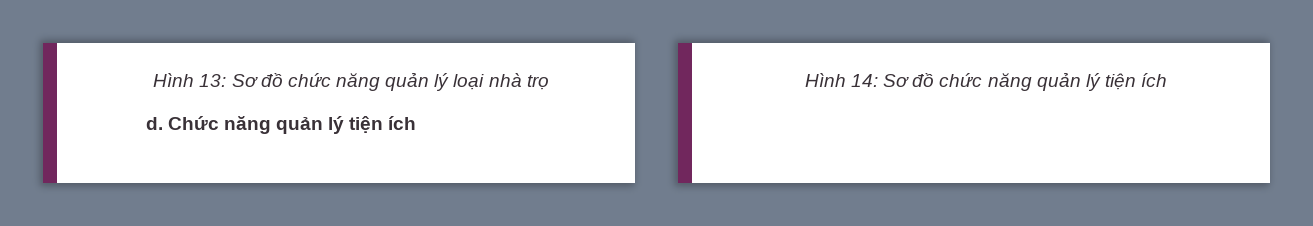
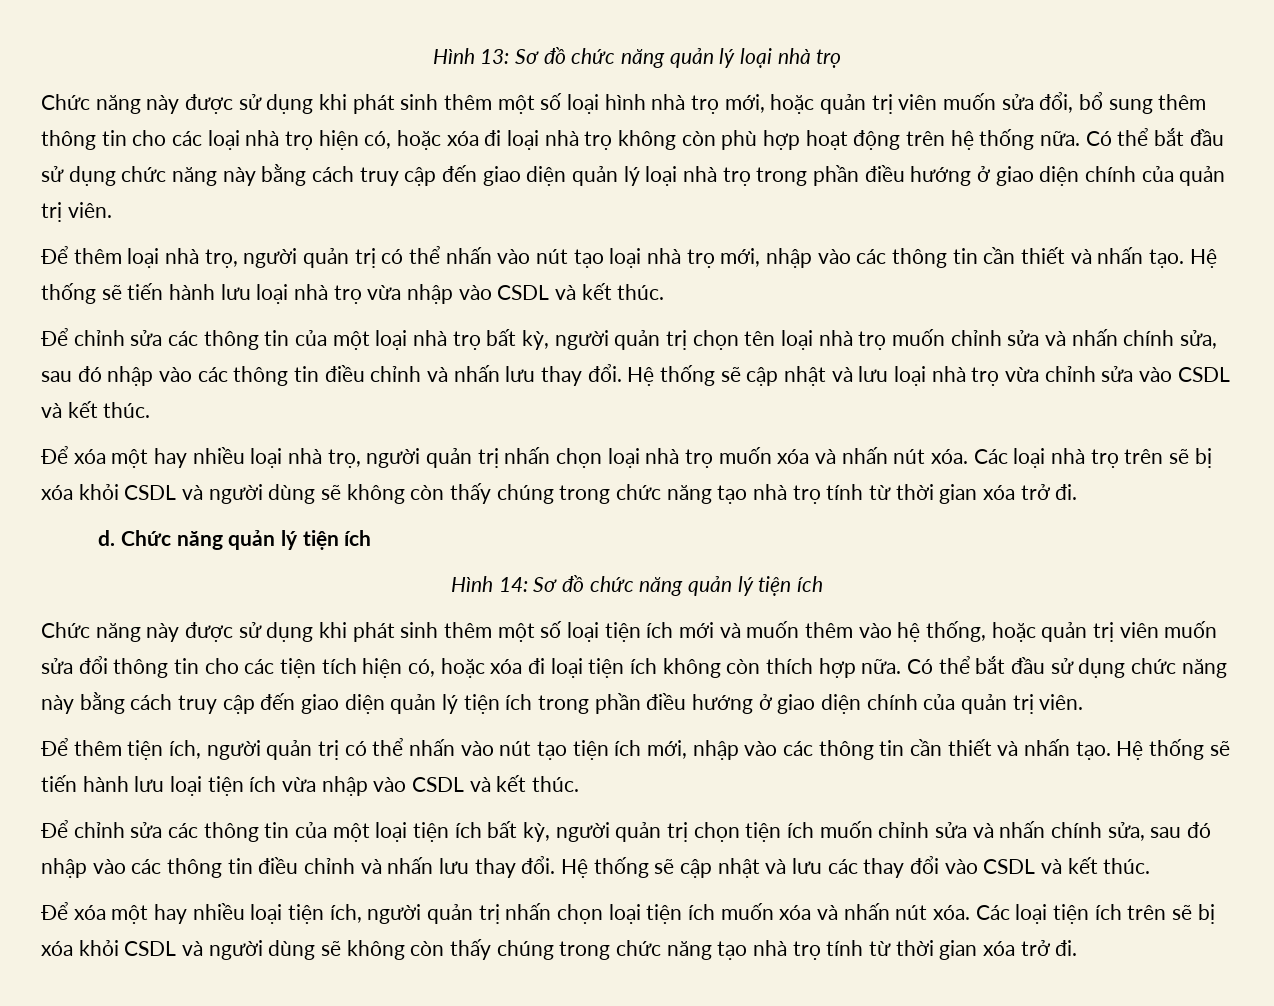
+ Chức năng này được sử dụng khi phát sinh thêm một số loại hình nhà trọ mới, hoặc quản trị viên muốn sửa đổi, bổ sung thêm thông tin cho các loại nhà trọ hiện có, hoặc xóa đi loại nhà trọ không còn phù hợp hoạt động trên hệ thống nữa. Có thể bắt đầu sử dụng chức năng này bằng cách truy cập đến giao diện quản lý loại nhà trọ trong phần điều hướng ở giao diện chính của quản trị viên.
+ Để thêm loại nhà trọ, người quản trị có thể nhấn vào nút tạo loại nhà trọ mới, nhập vào các thông tin cần thiết và nhấn tạo. Hệ thống sẽ tiến hành lưu loại nhà trọ vừa nhập vào CSDL và kết thúc.
+ Để chỉnh sửa các thông tin của một loại nhà trọ bất kỳ, người quản trị chọn tên loại nhà trọ muốn chỉnh sửa và nhấn chính sửa, sau đó nhập vào các thông tin điều chỉnh và nhấn lưu thay đổi. Hệ thống sẽ cập nhật và lưu loại nhà trọ vừa chỉnh sửa vào CSDL và kết thúc.
+ Để xóa một hay nhiều loại nhà trọ, người quản trị nhấn chọn loại nhà trọ muốn xóa và nhấn nút xóa. Các loại nhà trọ trên sẽ bị xóa khỏi CSDL và người dùng sẽ không còn thấy chúng trong chức năng tạo nhà trọ tính từ thời gian xóa trở đi.
+ Chức năng này được sử dụng khi phát sinh thêm một số loại tiện ích mới và muốn thêm vào hệ thống, hoặc quản trị viên muốn sửa đổi thông tin cho các tiện tích hiện có, hoặc xóa đi loại tiện ích không còn thích hợp nữa. Có thể bắt đầu sử dụng chức năng này bằng cách truy cập đến giao diện quản lý tiện ích trong phần điều hướng ở giao diện chính của quản trị viên.
+ Để thêm tiện ích, người quản trị có thể nhấn vào nút tạo tiện ích mới, nhập vào các thông tin cần thiết và nhấn tạo. Hệ thống sẽ tiến hành lưu loại tiện ích vừa nhập vào CSDL và kết thúc.
+ Để chỉnh sửa các thông tin của một loại tiện ích bất kỳ, người quản trị chọn tiện ích muốn chỉnh sửa và nhấn chính sửa, sau đó nhập vào các thông tin điều chỉnh và nhấn lưu thay đổi. Hệ thống sẽ cập nhật và lưu các thay đổi vào CSDL và kết thúc.
+ Để xóa một hay nhiều loại tiện ích, người quản trị nhấn chọn loại tiện ích muốn xóa và nhấn nút xóa. Các loại tiện ích trên sẽ bị xóa khỏi CSDL và người dùng sẽ không còn thấy chúng trong chức năng tạo nhà trọ tính từ thời gian xóa trở đi.

